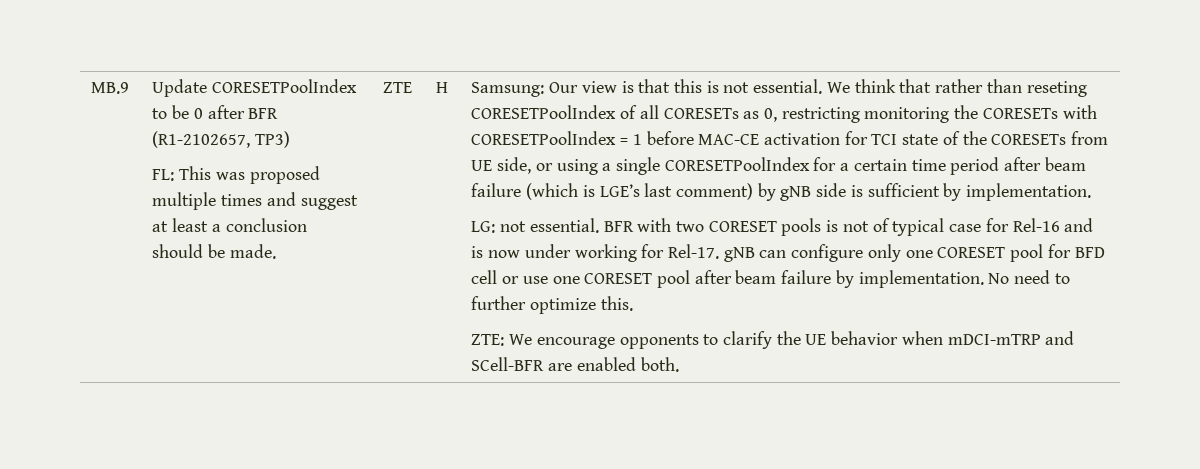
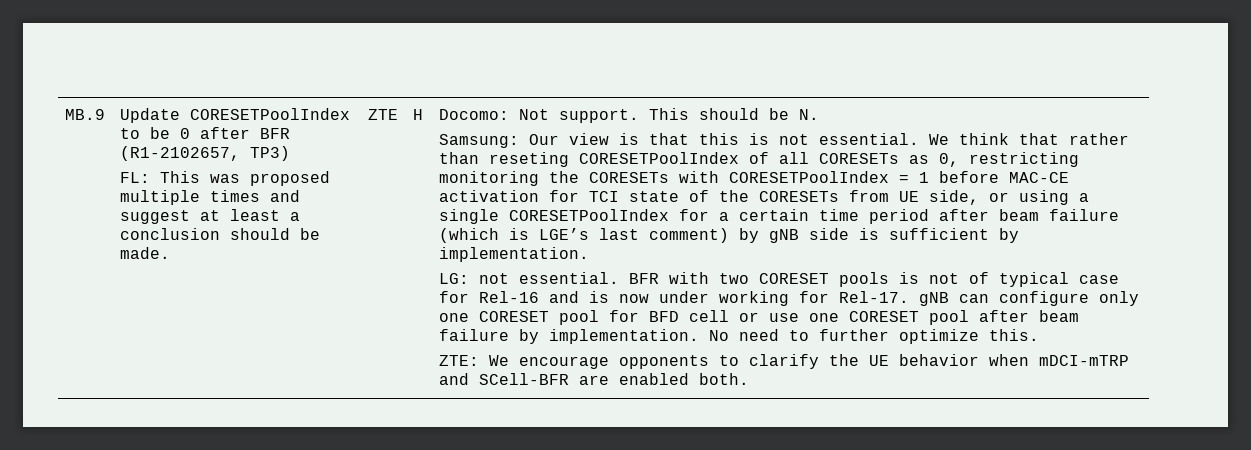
+ Docomo: Not support. This should be N.

